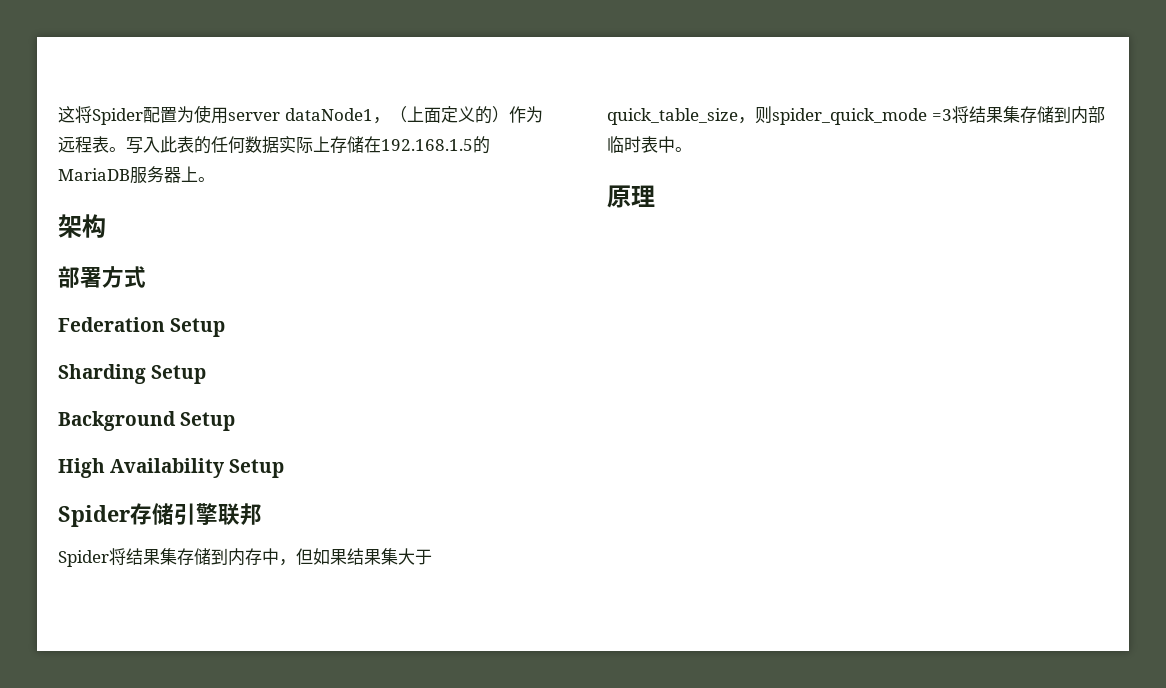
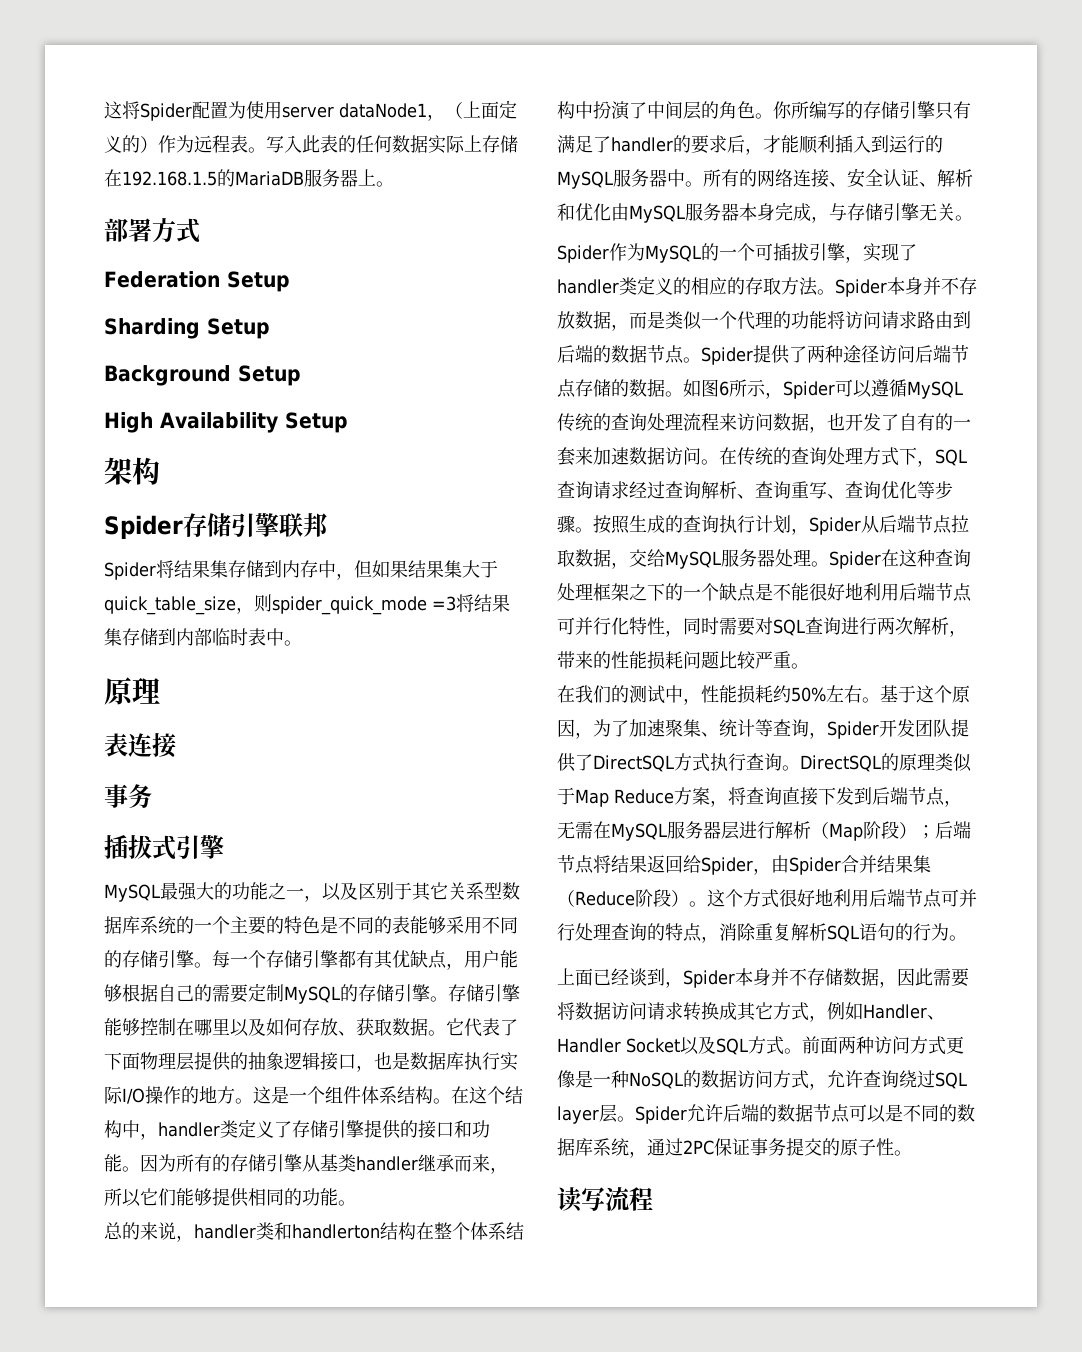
- 架构
+ 架构
+ 表连接
+ 事务
+ 插拔式引擎
+ MySQL最强大的功能之一，以及区别于其它关系型数据库系统的一个主要的特色是不同的表能够采用不同的存储引擎。每一个存储引擎都有其优缺点，用户能够根据自己的需要定制MySQL的存储引擎。存储引擎能够控制在哪里以及如何存放、获取数据。它代表了下面物理层提供的抽象逻辑接口，也是数据库执行实际I/O操作的地方。这是一个组件体系结构。在这个结构中，handler类定义了存储引擎提供的接口和功能。因为所有的存储引擎从基类handler继承而来，所以它们能够提供相同的功能。
+ 总的来说，handler类和handlerton结构在整个体系结构中扮演了中间层的角色。你所编写的存储引擎只有满足了handler的要求后，才能顺利插入到运行的MySQL服务器中。所有的网络连接、安全认证、解析和优化由MySQL服务器本身完成，与存储引擎无关。
+ Spider作为MySQL的一个可插拔引擎，实现了handler类定义的相应的存取方法。Spider本身并不存放数据，而是类似一个代理的功能将访问请求路由到后端的数据节点。Spider提供了两种途径访问后端节点存储的数据。如图6所示，Spider可以遵循MySQL传统的查询处理流程来访问数据，也开发了自有的一套来加速数据访问。在传统的查询处理方式下，SQL查询请求经过查询解析、查询重写、查询优化等步骤。按照生成的查询执行计划，Spider从后端节点拉取数据，交给MySQL服务器处理。Spider在这种查询处理框架之下的一个缺点是不能很好地利用后端节点可并行化特性，同时需要对SQL查询进行两次解析，带来的性能损耗问题比较严重。
+ 在我们的测试中，性能损耗约50%左右。基于这个原因，为了加速聚集、统计等查询，Spider开发团队提供了DirectSQL方式执行查询。DirectSQL的原理类似于Map Reduce方案，将查询直接下发到后端节点，无需在MySQL服务器层进行解析（Map阶段）；后端节点将结果返回给Spider，由Spider合并结果集（Reduce阶段）。这个方式很好地利用后端节点可并行处理查询的特点，消除重复解析SQL语句的行为。
+ 上面已经谈到，Spider本身并不存储数据，因此需要将数据访问请求转换成其它方式，例如Handler、Handler Socket以及SQL方式。前面两种访问方式更像是一种NoSQL的数据访问方式，允许查询绕过SQL layer层。Spider允许后端的数据节点可以是不同的数据库系统，通过2PC保证事务提交的原子性。
+ 读写流程

